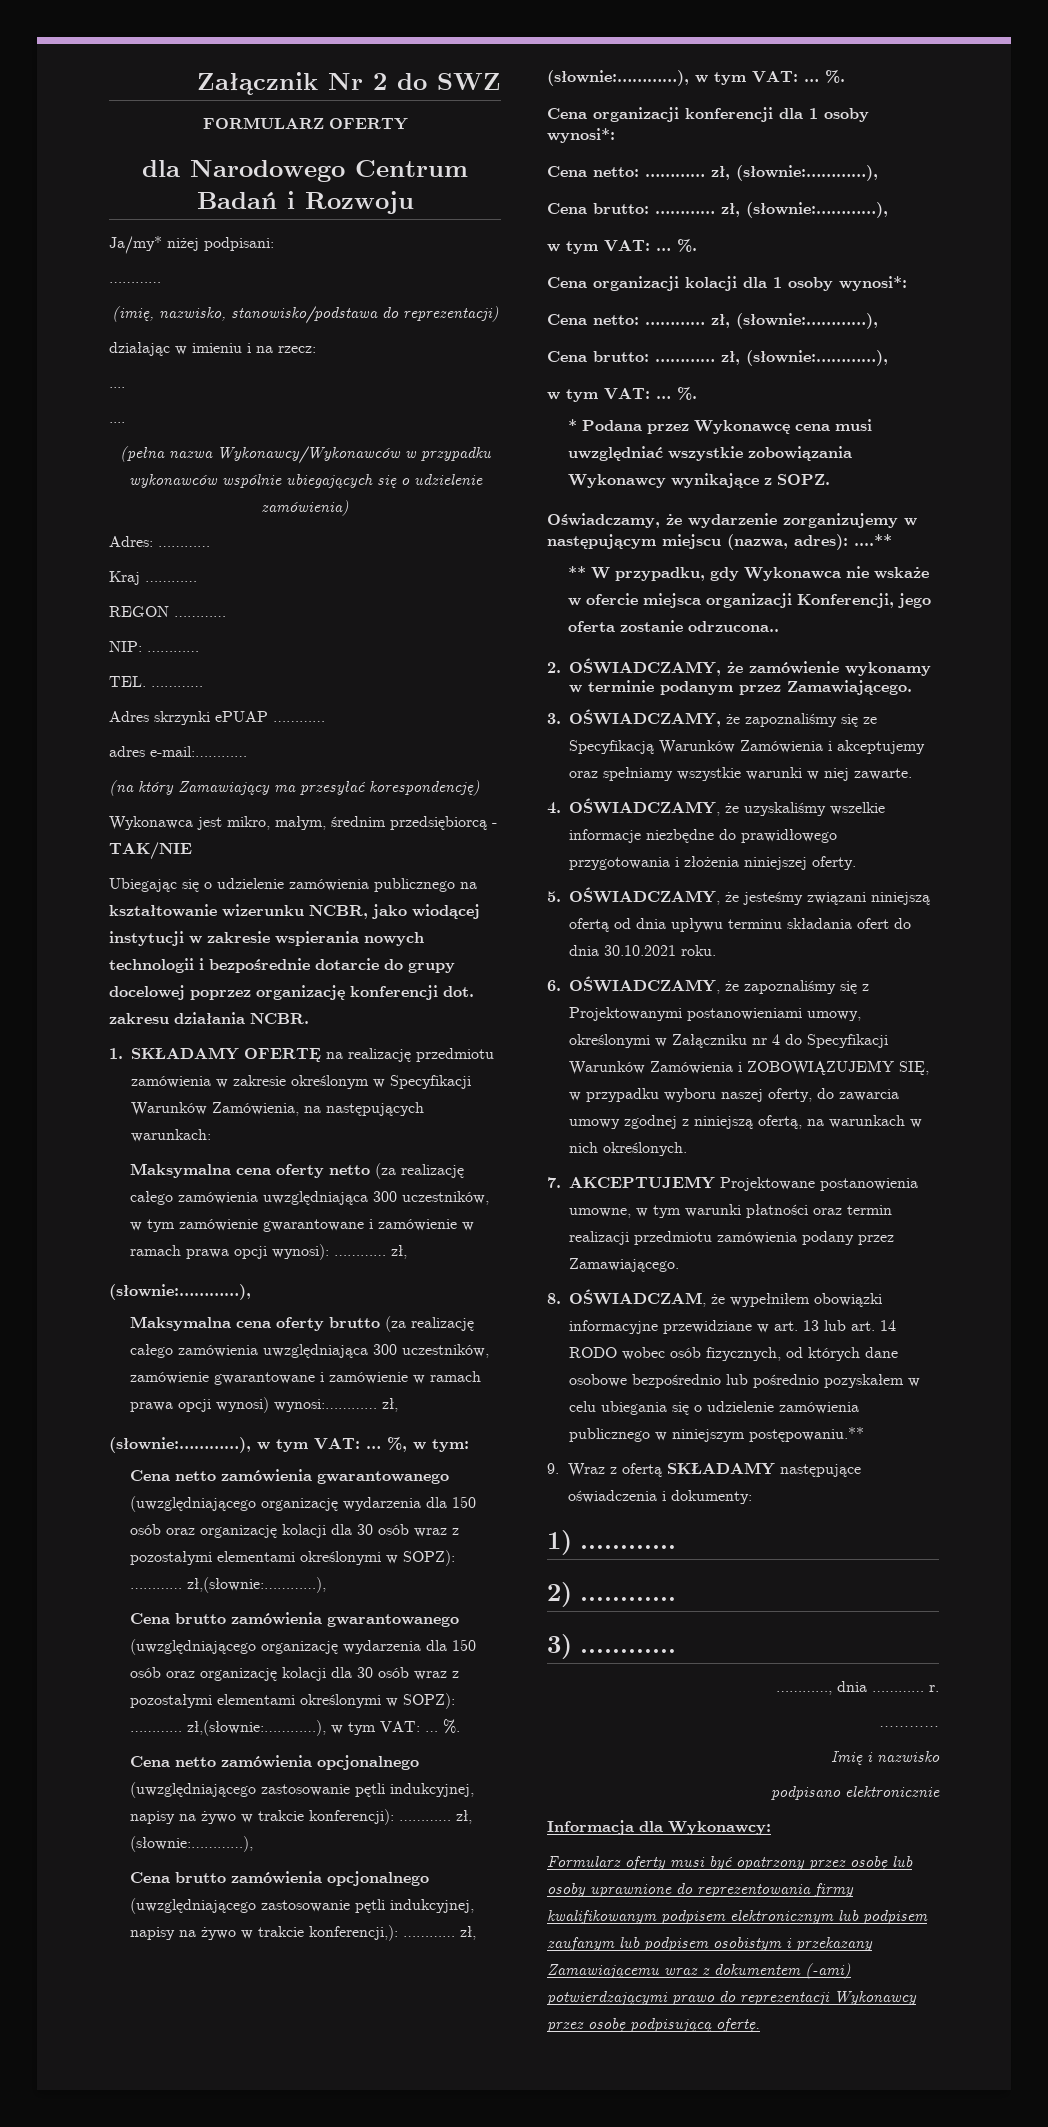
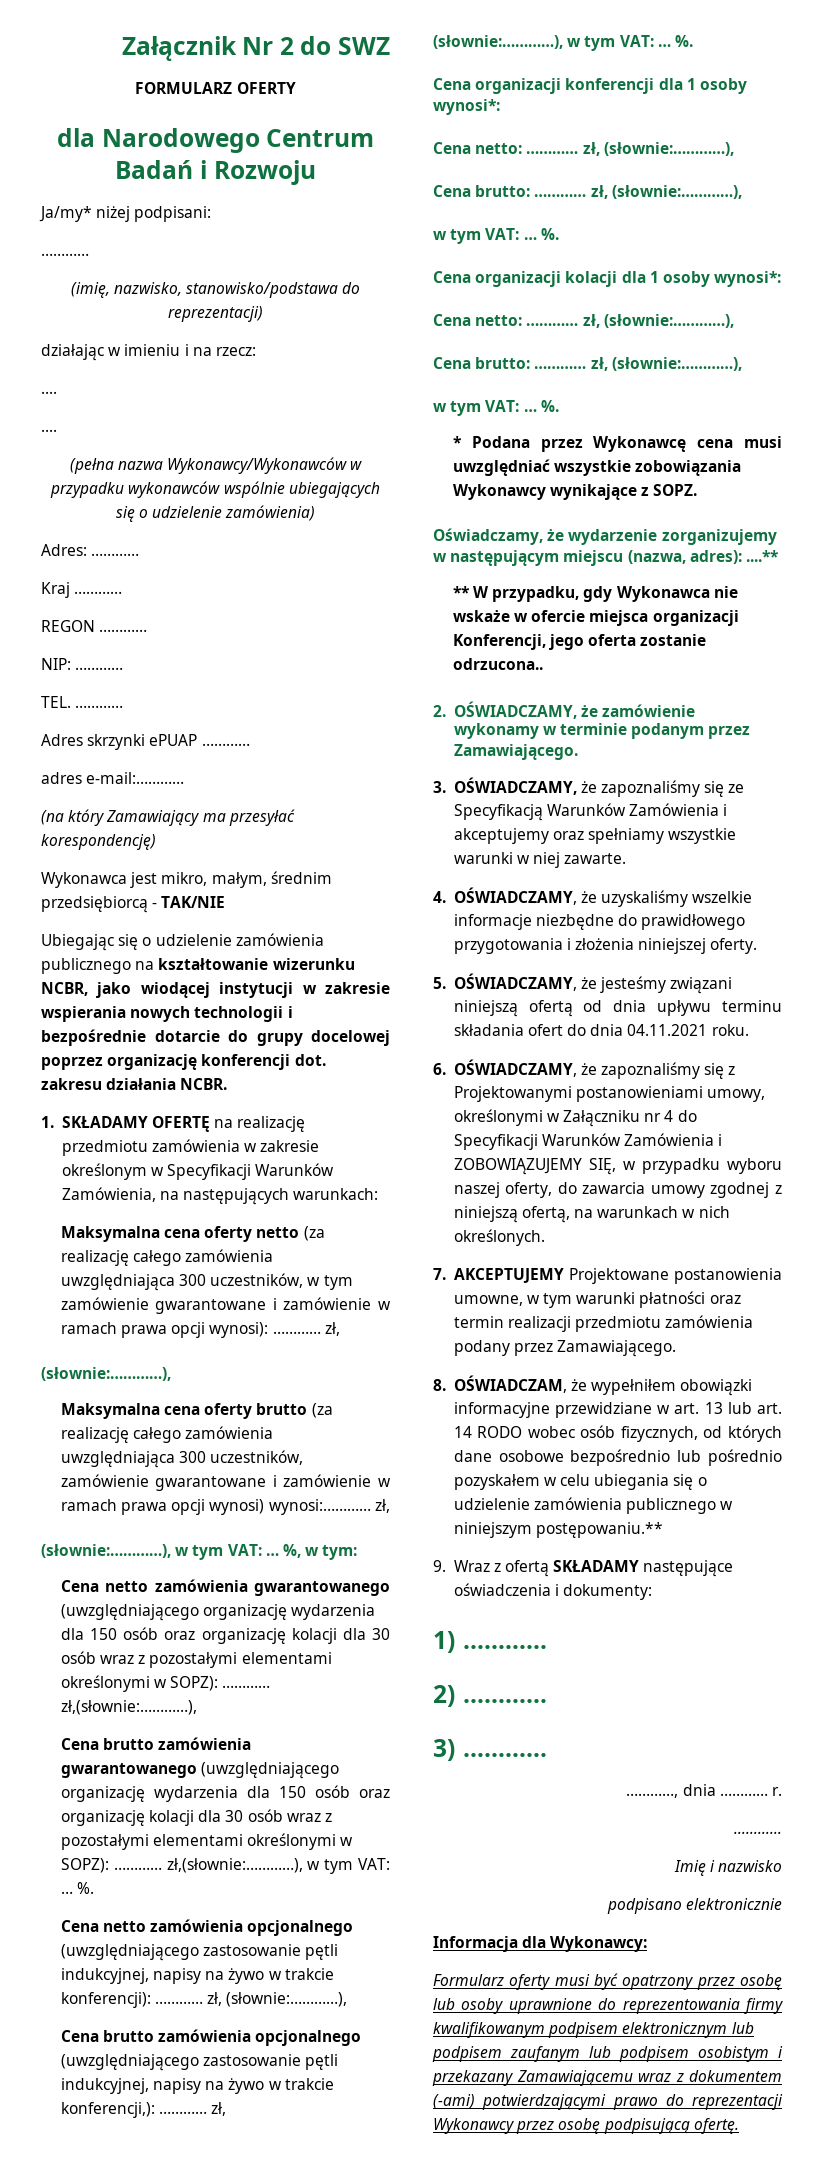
- 5. OŚWIADCZAMY, że jesteśmy związani niniejszą ofertą od dnia upływu terminu składania ofert do dnia 30.10.2021 roku.
+ 5. OŚWIADCZAMY, że jesteśmy związani niniejszą ofertą od dnia upływu terminu składania ofert do dnia 04.11.2021 roku.

